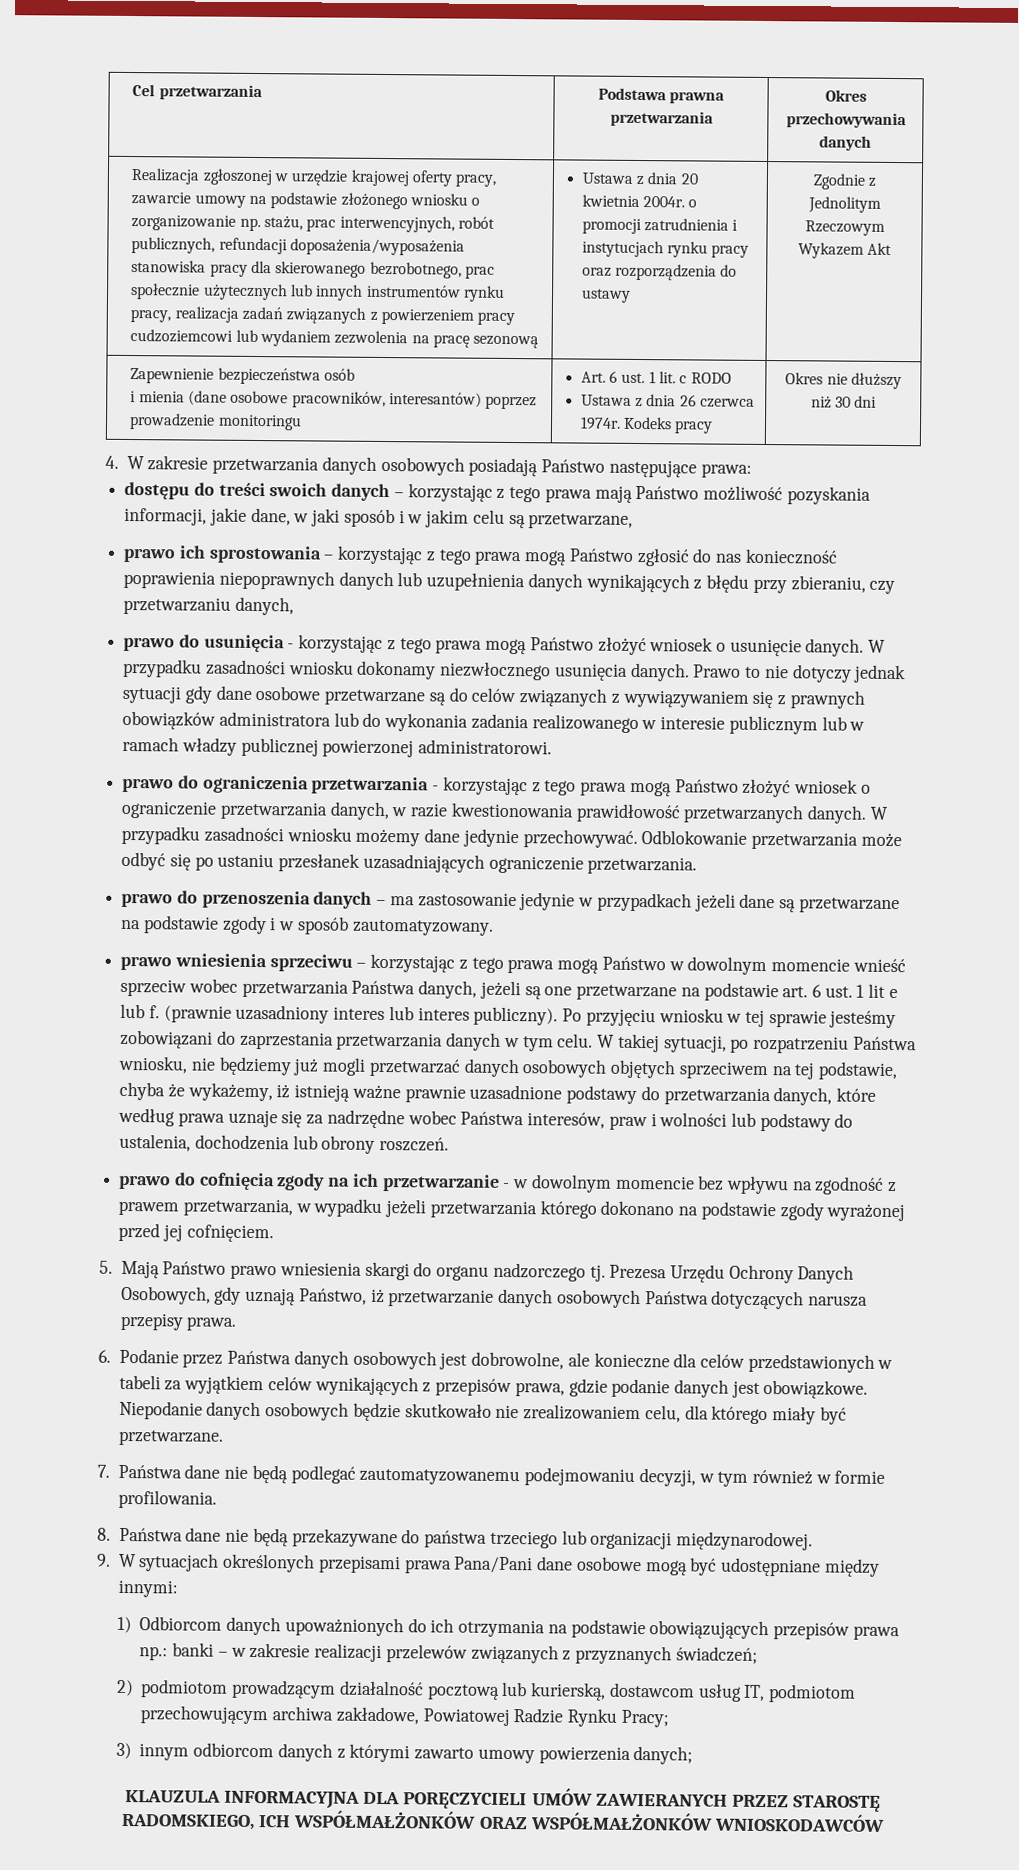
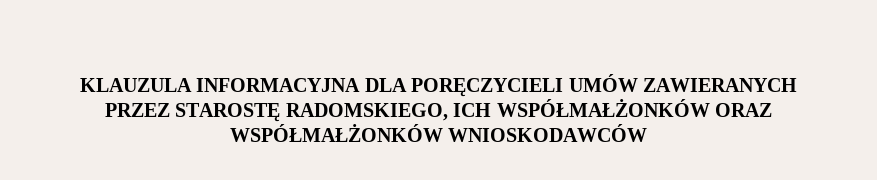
- Cel przetwarzania | Podstawa prawna przetwarzania | Okres przechowywania danych
- Realizacja zgłoszonej w urzędzie krajowej oferty pracy, zawarcie umowy na podstawie złożonego wniosku o zorganizowanie np. stażu, prac interwencyjnych, robót publicznych, refundacji doposażenia/wyposażenia stanowiska pracy dla skierowanego bezrobotnego, prac społecznie użytecznych lub innych instrumentów rynku pracy, realizacja zadań związanych z powierzeniem pracy cudzoziemcowi lub wydaniem zezwolenia na pracę sezonową | Ustawa z dnia 20 kwietnia 2004r. o promocji zatrudnienia i instytucjach rynku pracy oraz rozporządzenia do ustawy | Zgodnie z Jednolitym Rzeczowym Wykazem Akt
- Zapewnienie bezpieczeństwa osób
- i mienia (dane osobowe pracowników, interesantów) poprzez prowadzenie monitoringu | Art. 6 ust. 1 lit. c RODO
- Ustawa z dnia 26 czerwca 1974r. Kodeks pracy | Okres nie dłuższy niż 30 dni
- 4. W zakresie przetwarzania danych osobowych posiadają Państwo następujące prawa:
- dostępu do treści swoich danych – korzystając z tego prawa mają Państwo możliwość pozyskania informacji, jakie dane, w jaki sposób i w jakim celu są przetwarzane,
- prawo ich sprostowania – korzystając z tego prawa mogą Państwo zgłosić do nas konieczność poprawienia niepoprawnych danych lub uzupełnienia danych wynikających z błędu przy zbieraniu, czy przetwarzaniu danych,
- prawo do usunięcia - korzystając z tego prawa mogą Państwo złożyć wniosek o usunięcie danych. W przypadku zasadności wniosku dokonamy niezwłocznego usunięcia danych. Prawo to nie dotyczy jednak sytuacji gdy dane osobowe przetwarzane są do celów związanych z wywiązywaniem się z prawnych obowiązków administratora lub do wykonania zadania realizowanego w interesie publicznym lub w ramach władzy publicznej powierzonej administratorowi.
- prawo do ograniczenia przetwarzania - korzystając z tego prawa mogą Państwo złożyć wniosek o ograniczenie przetwarzania danych, w razie kwestionowania prawidłowość przetwarzanych danych. W przypadku zasadności wniosku możemy dane jedynie przechowywać. Odblokowanie przetwarzania może odbyć się po ustaniu przesłanek uzasadniających ograniczenie przetwarzania.
- prawo do przenoszenia danych – ma zastosowanie jedynie w przypadkach jeżeli dane są przetwarzane na podstawie zgody i w sposób zautomatyzowany.
- prawo wniesienia sprzeciwu – korzystając z tego prawa mogą Państwo w dowolnym momencie wnieść sprzeciw wobec przetwarzania Państwa danych, jeżeli są one przetwarzane na podstawie art. 6 ust. 1 lit e lub f. (prawnie uzasadniony interes lub interes publiczny). Po przyjęciu wniosku w tej sprawie jesteśmy zobowiązani do zaprzestania przetwarzania danych w tym celu. W takiej sytuacji, po rozpatrzeniu Państwa wniosku, nie będziemy już mogli przetwarzać danych osobowych objętych sprzeciwem na tej podstawie, chyba że wykażemy, iż istnieją ważne prawnie uzasadnione podstawy do przetwarzania danych, które według prawa uznaje się za nadrzędne wobec Państwa interesów, praw i wolności lub podstawy do ustalenia, dochodzenia lub obrony roszczeń.
- prawo do cofnięcia zgody na ich przetwarzanie - w dowolnym momencie bez wpływu na zgodność z prawem przetwarzania, w wypadku jeżeli przetwarzania którego dokonano na podstawie zgody wyrażonej przed jej cofnięciem.
- 5. Mają Państwo prawo wniesienia skargi do organu nadzorczego tj. Prezesa Urzędu Ochrony Danych Osobowych, gdy uznają Państwo, iż przetwarzanie danych osobowych Państwa dotyczących narusza przepisy prawa.
- 6. Podanie przez Państwa danych osobowych jest dobrowolne, ale konieczne dla celów przedstawionych w tabeli za wyjątkiem celów wynikających z przepisów prawa, gdzie podanie danych jest obowiązkowe. Niepodanie danych osobowych będzie skutkowało nie zrealizowaniem celu, dla którego miały być przetwarzane.
- 7. Państwa dane nie będą podlegać zautomatyzowanemu podejmowaniu decyzji, w tym również w formie profilowania.
- 8. Państwa dane nie będą przekazywane do państwa trzeciego lub organizacji międzynarodowej.
- 9. W sytuacjach określonych przepisami prawa Pana/Pani dane osobowe mogą być udostępniane między innymi:
- 1) Odbiorcom danych upoważnionych do ich otrzymania na podstawie obowiązujących przepisów prawa np.: banki – w zakresie realizacji przelewów związanych z przyznanych świadczeń;
- 2) podmiotom prowadzącym działalność pocztową lub kurierską, dostawcom usług IT, podmiotom przechowującym archiwa zakładowe, Powiatowej Radzie Rynku Pracy;
- 3) innym odbiorcom danych z którymi zawarto umowy powierzenia danych;

